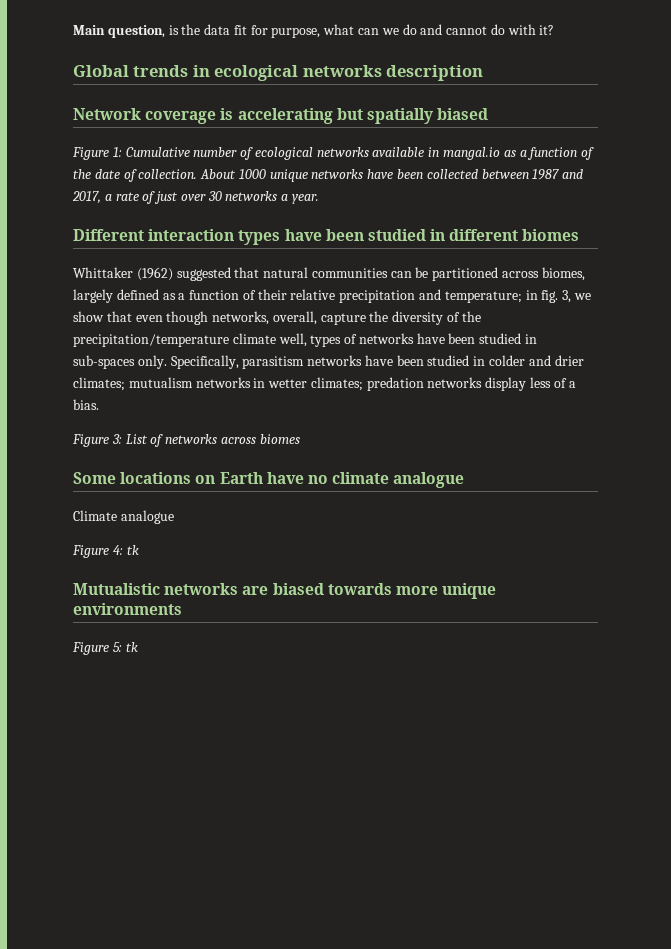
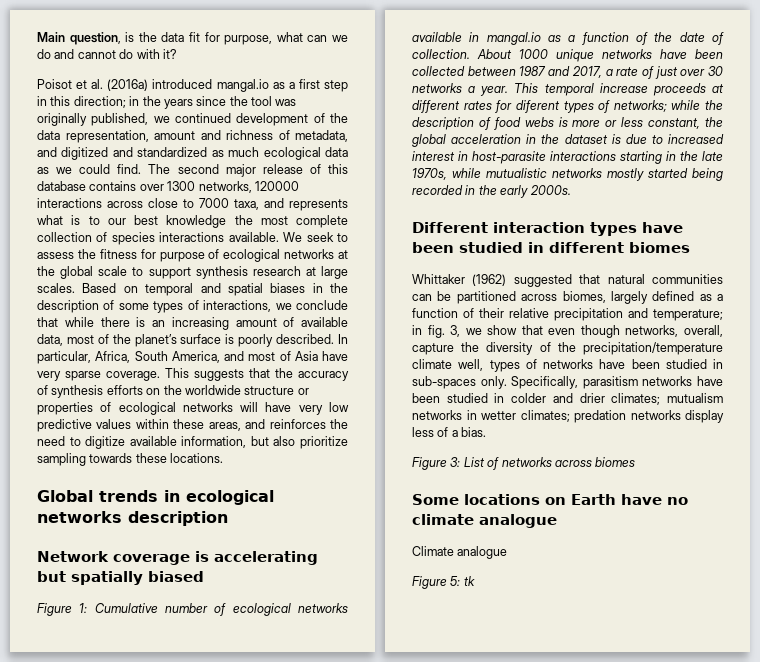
+ Poisot et al. (2016a) introduced mangal.io as a first step in this direction; in the years since the tool was originally published, we continued development of the data representation, amount and richness of metadata, and digitized and standardized as much ecological data as we could find. The second major release of this database contains over 1300 networks, 120000 interactions across close to 7000 taxa, and represents what is to our best knowledge the most complete collection of species interactions available. We seek to assess the fitness for purpose of ecological networks at the global scale to support synthesis research at large scales. Based on temporal and spatial biases in the description of some types of interactions, we conclude that while there is an increasing amount of available data, most of the planet’s surface is poorly described. In particular, Africa, South America, and most of Asia have very sparse coverage. This suggests that the accuracy of synthesis efforts on the worldwide structure or properties of ecological networks will have very low predictive values within these areas, and reinforces the need to digitize available information, but also prioritize sampling towards these locations.
+ This temporal increase proceeds at different rates for diferent types of networks; while the description of food webs is more or less constant, the global acceleration in the dataset is due to increased interest in host-parasite interactions starting in the late 1970s, while mutualistic networks mostly started being recorded in the early 2000s.
- Figure 4: tk
- Mutualistic networks are biased towards more unique environments

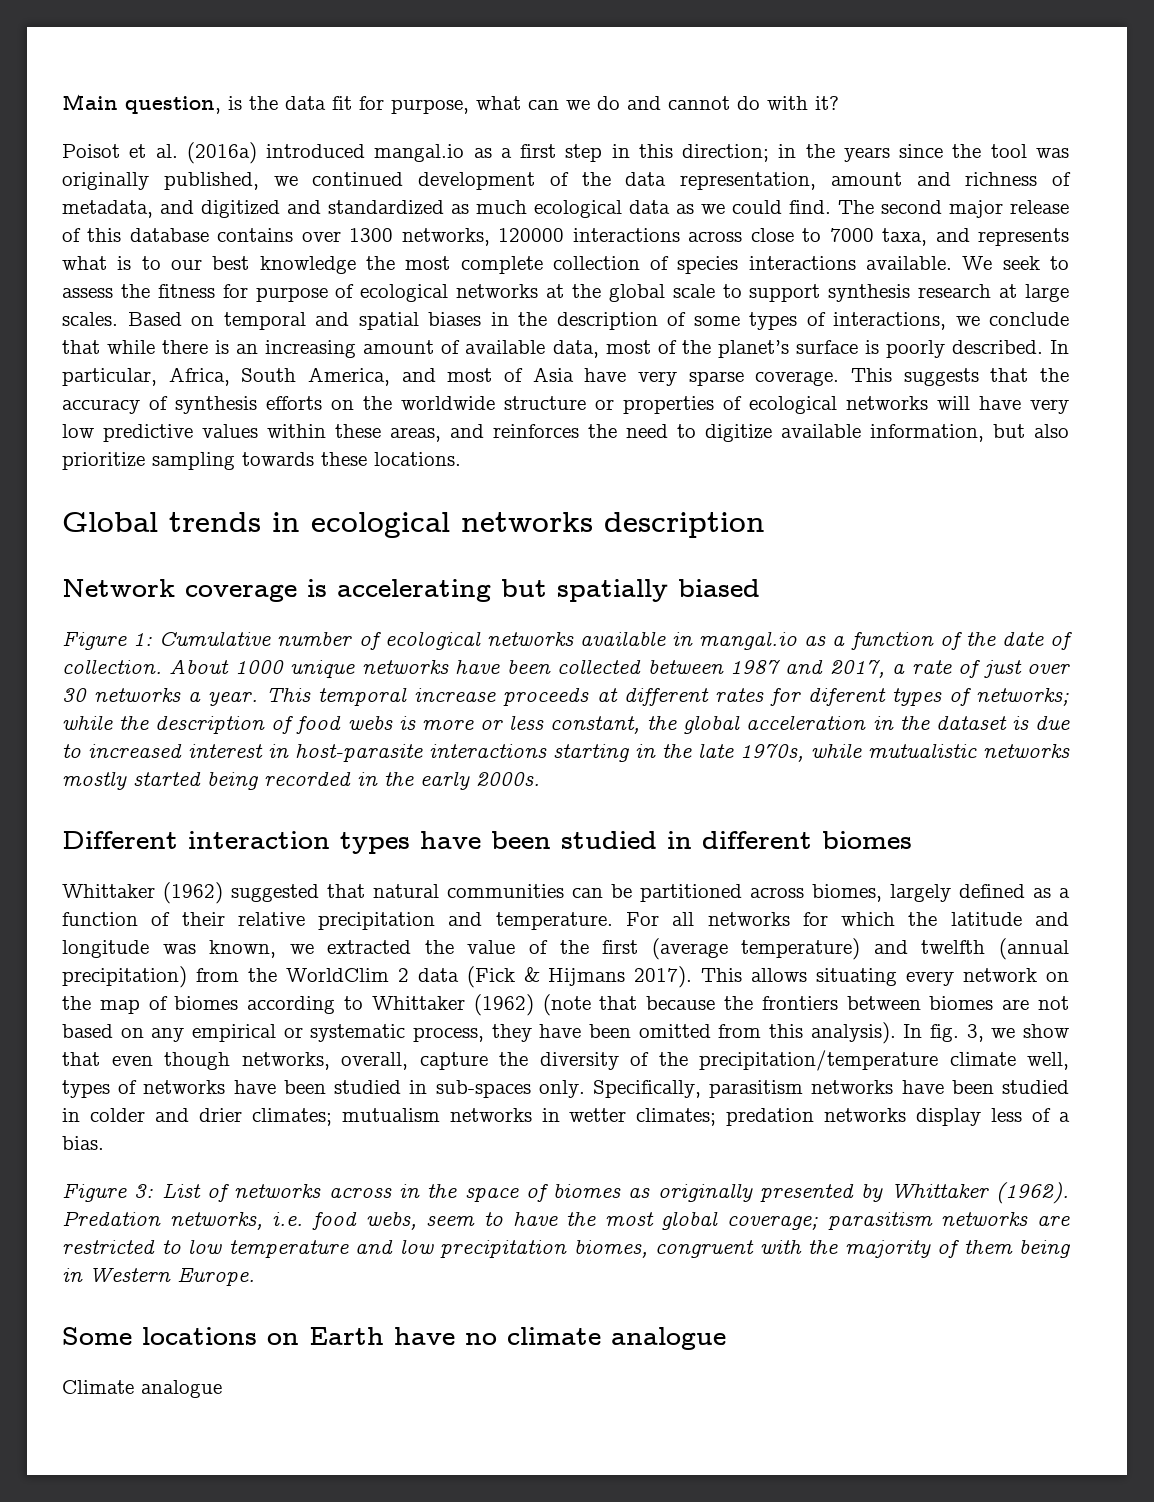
- Whittaker (1962) suggested that natural communities can be partitioned across biomes, largely defined as a function of their relative precipitation and temperature; in fig. 3, we show that even though networks, overall, capture the diversity of the precipitation/temperature climate well, types of networks have been studied in sub-spaces only.
+ Whittaker (1962) suggested that natural communities can be partitioned across biomes, largely defined as a function of their relative precipitation and temperature. For all networks for which the latitude and longitude was known, we extracted the value of the first (average temperature) and twelfth (annual precipitation) from the WorldClim 2 data (Fick & Hijmans 2017). This allows situating every network on the map of biomes according to Whittaker (1962) (note that because the frontiers between biomes are not based on any empirical or systematic process, they have been omitted from this analysis). In fig. 3, we show that even though networks, overall, capture the diversity of the precipitation/temperature climate well, types of networks have been studied in sub-spaces only.
- Figure 3: List of networks across biomes
+ Figure 3: List of networks across in the space of biomes as originally presented by Whittaker (1962). Predation networks, i.e. food webs, seem to have the most global coverage; parasitism networks are restricted to low temperature and low precipitation biomes, congruent with the majority of them being in Western Europe.
- Figure 5: tk

